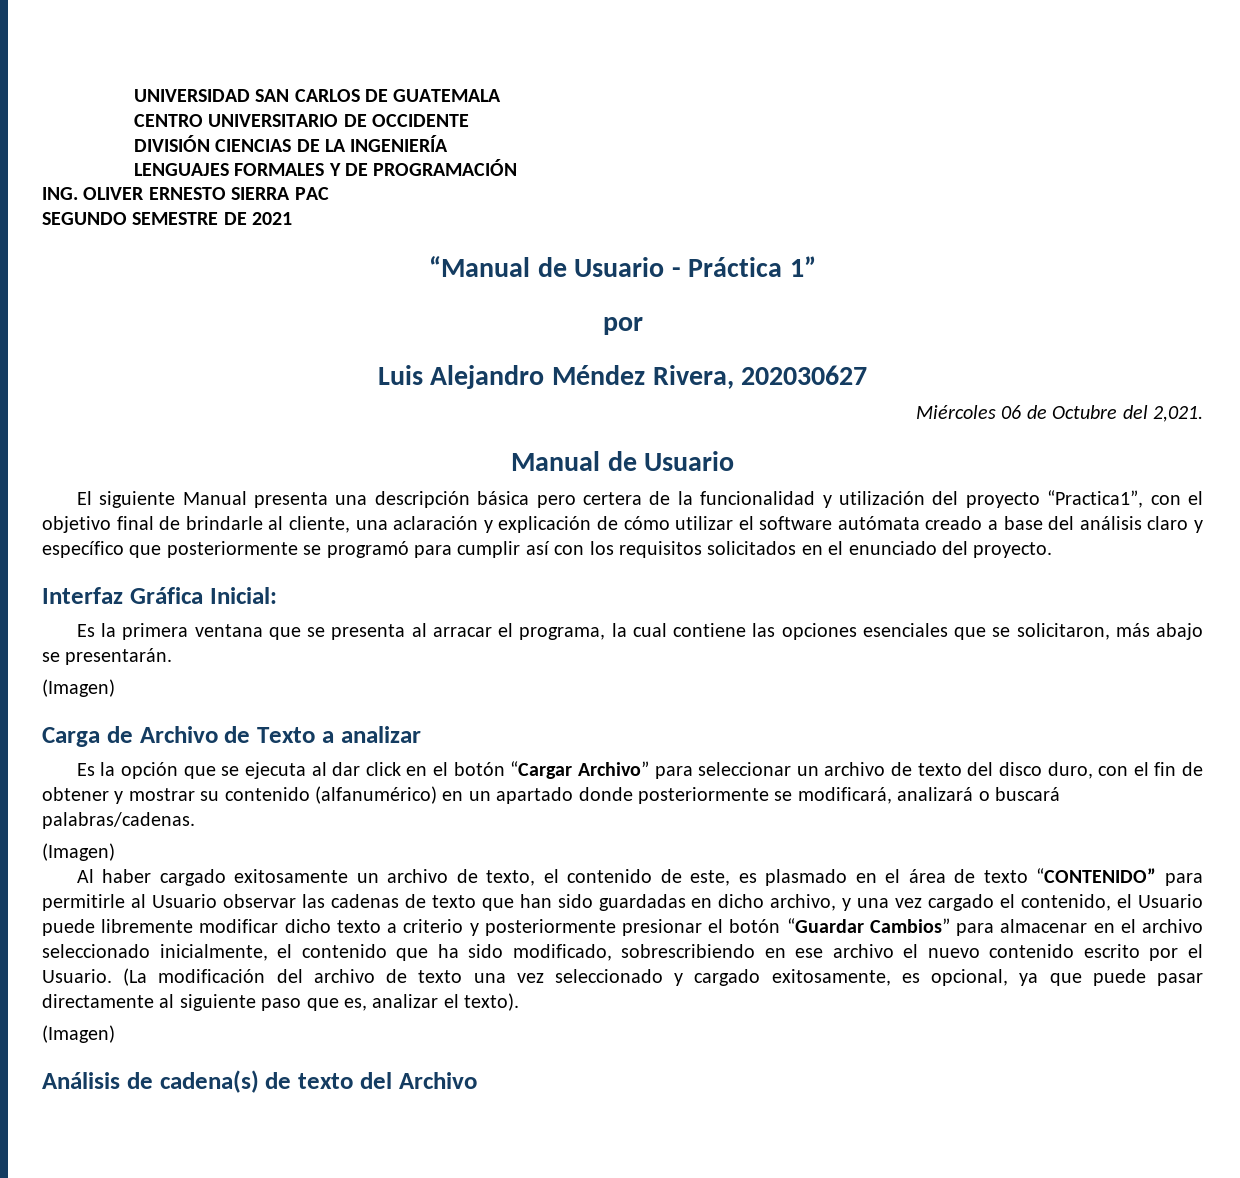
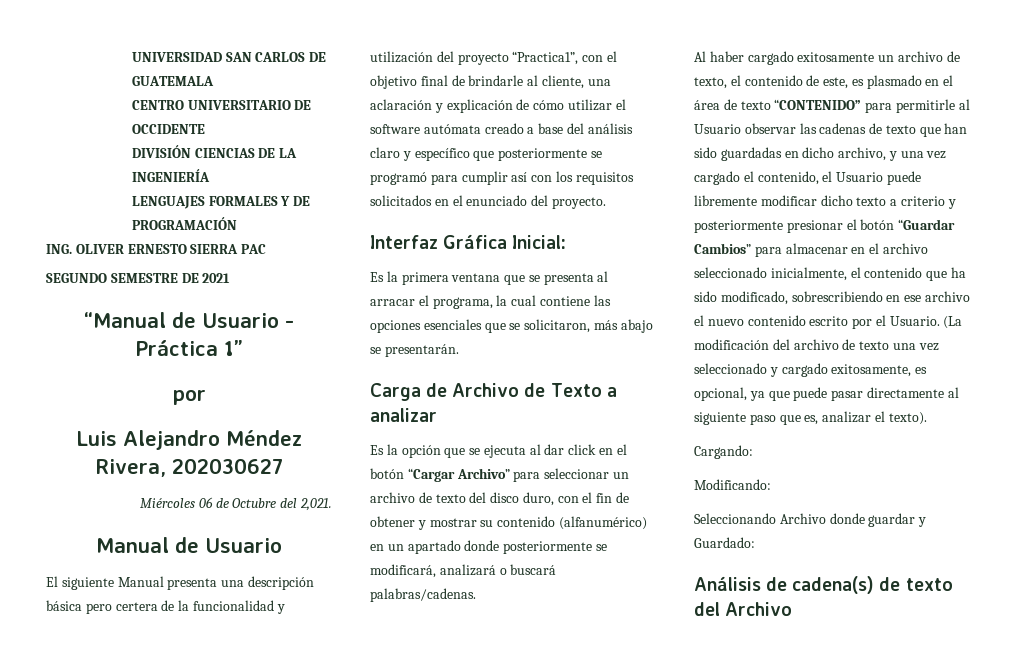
  Es la primera ventana que se presenta al arracar el programa, la cual contiene las opciones esenciales que se solicitaron, más abajo se presentarán.
- (Imagen)
  Es la opción que se ejecuta al dar click en el botón “Cargar Archivo” para seleccionar un archivo de texto del disco duro, con el fin de obtener y mostrar su contenido (alfanumérico) en un apartado donde posteriormente se modificará, analizará o buscará palabras/cadenas.
- (Imagen)
  (La modificación del archivo de texto una vez seleccionado y cargado exitosamente, es opcional, ya que puede pasar directamente al siguiente paso que es, analizar el texto).
- (Imagen)
+ Cargando:
+ Modificando:
+ Seleccionando Archivo donde guardar y Guardado:

